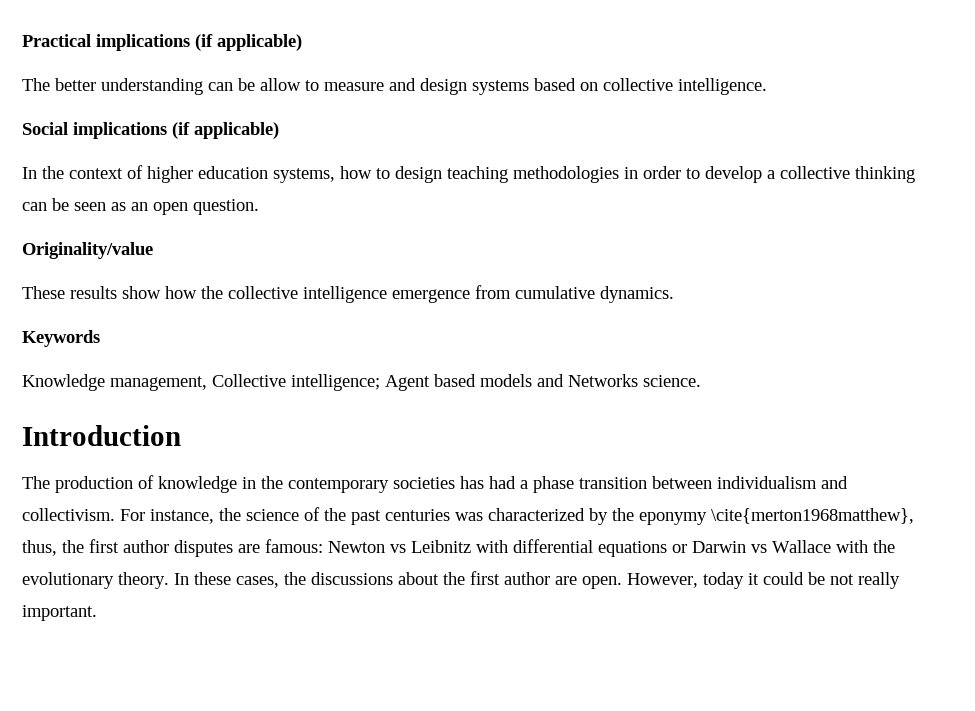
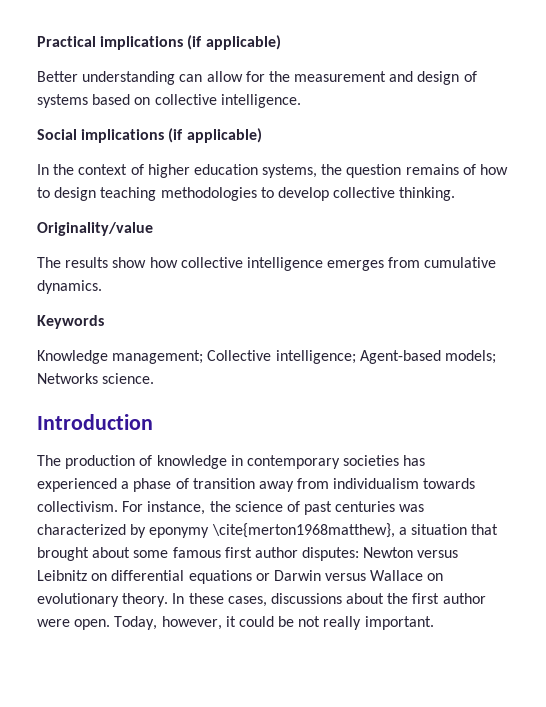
- The better understanding can be allow to measure and design systems based on collective intelligence.
+ Better understanding can allow for the measurement and design of systems based on collective intelligence.
- In the context of higher education systems, how to design teaching methodologies in order to develop a collective thinking can be seen as an open question.
+ In the context of higher education systems, the question remains of how to design teaching methodologies to develop collective thinking.
- These results show how the collective intelligence emergence from cumulative dynamics.
+ The results show how collective intelligence emerges from cumulative dynamics.
- Knowledge management, Collective intelligence; Agent based models and Networks science.
+ Knowledge management; Collective intelligence; Agent-based models; Networks science.
- The production of knowledge in the contemporary societies has had a phase transition between individualism and collectivism.
+ The production of knowledge in contemporary societies has experienced a phase of transition away from individualism towards collectivism.
- For instance, the science of the past centuries was characterized by the eponymy \cite{merton1968matthew}, thus, the first author disputes are famous: Newton vs Leibnitz with differential equations or Darwin vs Wallace with the evolutionary theory.
+ For instance, the science of past centuries was characterized by eponymy \cite{merton1968matthew}, a situation that brought about some famous first author disputes: Newton versus Leibnitz on differential equations or Darwin versus Wallace on evolutionary theory.
- In these cases, the discussions about the first author are open. However, today it could be not really important.
+ In these cases, discussions about the first author were open. Today, however, it could be not really important.

